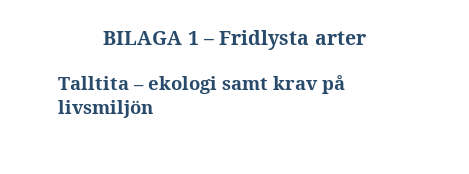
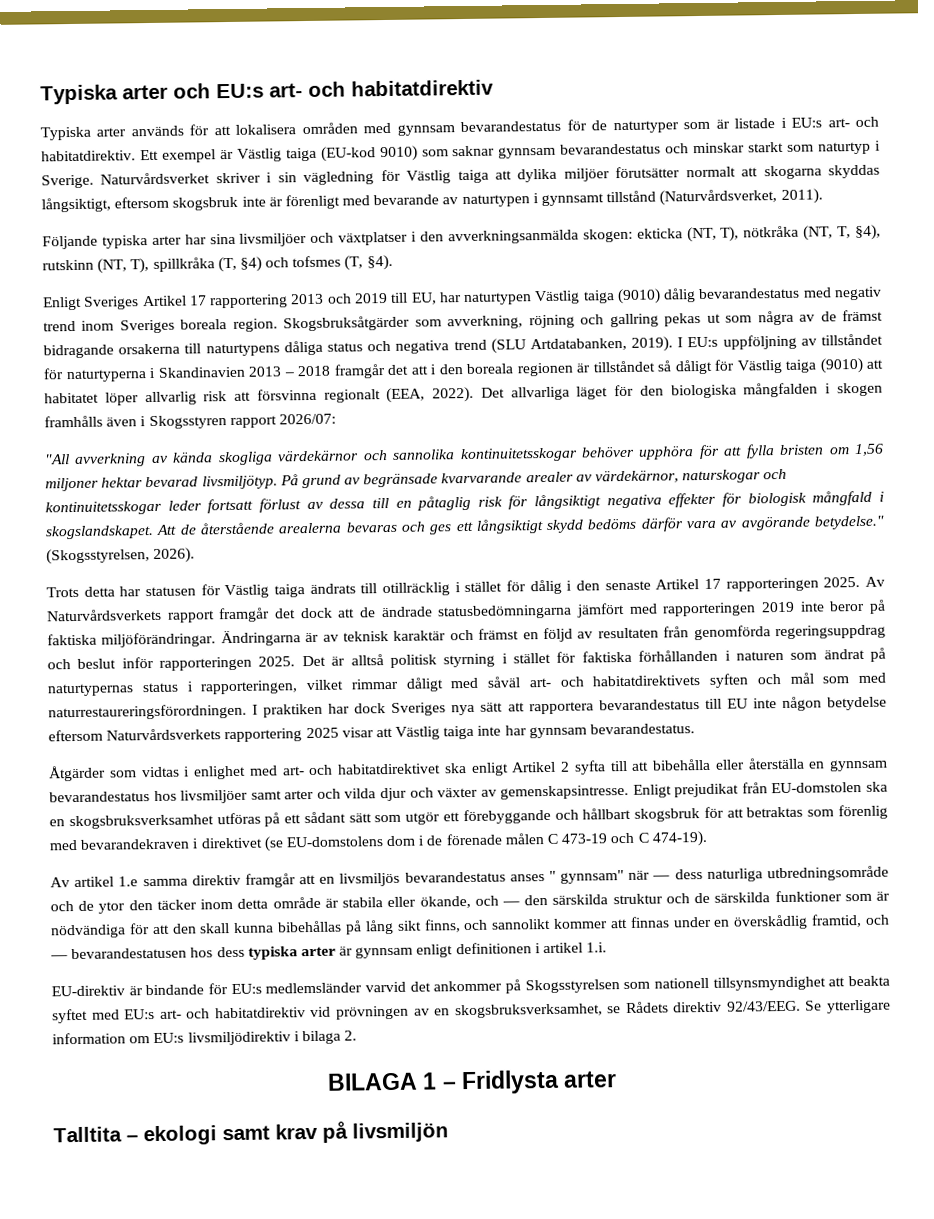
+ Typiska arter och EU:s art- och habitatdirektiv
+ Typiska arter används för att lokalisera områden med gynnsam bevarandestatus för de naturtyper som är listade i EU:s art- och habitatdirektiv. Ett exempel är Västlig taiga (EU-kod 9010) som saknar gynnsam bevarandestatus och minskar starkt som naturtyp i Sverige. Naturvårdsverket skriver i sin vägledning för Västlig taiga att dylika miljöer förutsätter normalt att skogarna skyddas långsiktigt, eftersom skogsbruk inte är förenligt med bevarande av naturtypen i gynnsamt tillstånd (Naturvårdsverket, 2011).
+ Följande typiska arter har sina livsmiljöer och växtplatser i den avverkningsanmälda skogen: ekticka (NT, T), nötkråka (NT, T, §4), rutskinn (NT, T), spillkråka (T, §4) och tofsmes (T, §4).
+ Enligt Sveriges Artikel 17 rapportering 2013 och 2019 till EU, har naturtypen Västlig taiga (9010) dålig bevarandestatus med negativ trend inom Sveriges boreala region. Skogsbruksåtgärder som avverkning, röjning och gallring pekas ut som några av de främst bidragande orsakerna till naturtypens dåliga status och negativa trend (SLU Artdatabanken, 2019). I EU:s uppföljning av tillståndet för naturtyperna i Skandinavien 2013 – 2018 framgår det att i den boreala regionen är tillståndet så dåligt för Västlig taiga (9010) att habitatet löper allvarlig risk att försvinna regionalt (EEA, 2022). Det allvarliga läget för den biologiska mångfalden i skogen framhålls även i Skogsstyren rapport 2026/07:
+ "All avverkning av kända skogliga värdekärnor och sannolika kontinuitetsskogar behöver upphöra för att fylla bristen om 1,56 miljoner hektar bevarad livsmiljötyp. På grund av begränsade kvarvarande arealer av värdekärnor, naturskogar och kontinuitetsskogar leder fortsatt förlust av dessa till en påtaglig risk för långsiktigt negativa effekter för biologisk mångfald i skogslandskapet. Att de återstående arealerna bevaras och ges ett långsiktigt skydd bedöms därför vara av avgörande betydelse." (Skogsstyrelsen, 2026).
+ Trots detta har statusen för Västlig taiga ändrats till otillräcklig i stället för dålig i den senaste Artikel 17 rapporteringen 2025. Av Naturvårdsverkets rapport framgår det dock att de ändrade statusbedömningarna jämfört med rapporteringen 2019 inte beror på faktiska miljöförändringar. Ändringarna är av teknisk karaktär och främst en följd av resultaten från genomförda regeringsuppdrag och beslut inför rapporteringen 2025. Det är alltså politisk styrning i stället för faktiska förhållanden i naturen som ändrat på naturtypernas status i rapporteringen, vilket rimmar dåligt med såväl art- och habitatdirektivets syften och mål som med naturrestaureringsförordningen. I praktiken har dock Sveriges nya sätt att rapportera bevarandestatus till EU inte någon betydelse eftersom Naturvårdsverkets rapportering 2025 visar att Västlig taiga inte har gynnsam bevarandestatus.
+ Åtgärder som vidtas i enlighet med art- och habitatdirektivet ska enligt Artikel 2 syfta till att bibehålla eller återställa en gynnsam bevarandestatus hos livsmiljöer samt arter och vilda djur och växter av gemenskapsintresse. Enligt prejudikat från EU-domstolen ska en skogsbruksverksamhet utföras på ett sådant sätt som utgör ett förebyggande och hållbart skogsbruk för att betraktas som förenlig med bevarandekraven i direktivet (se EU-domstolens dom i de förenade målen C 473-19 och C 474-19).
+ Av artikel 1.e samma direktiv framgår att en livsmiljös bevarandestatus anses " gynnsam" när — dess naturliga utbredningsområde och de ytor den täcker inom detta område är stabila eller ökande, och — den särskilda struktur och de särskilda funktioner som är nödvändiga för att den skall kunna bibehållas på lång sikt finns, och sannolikt kommer att finnas under en överskådlig framtid, och — bevarandestatusen hos dess typiska arter är gynnsam enligt definitionen i artikel 1.i.
+ EU-direktiv är bindande för EU:s medlemsländer varvid det ankommer på Skogsstyrelsen som nationell tillsynsmyndighet att beakta syftet med EU:s art- och habitatdirektiv vid prövningen av en skogsbruksverksamhet, se Rådets direktiv 92/43/EEG. Se ytterligare information om EU:s livsmiljödirektiv i bilaga 2.

